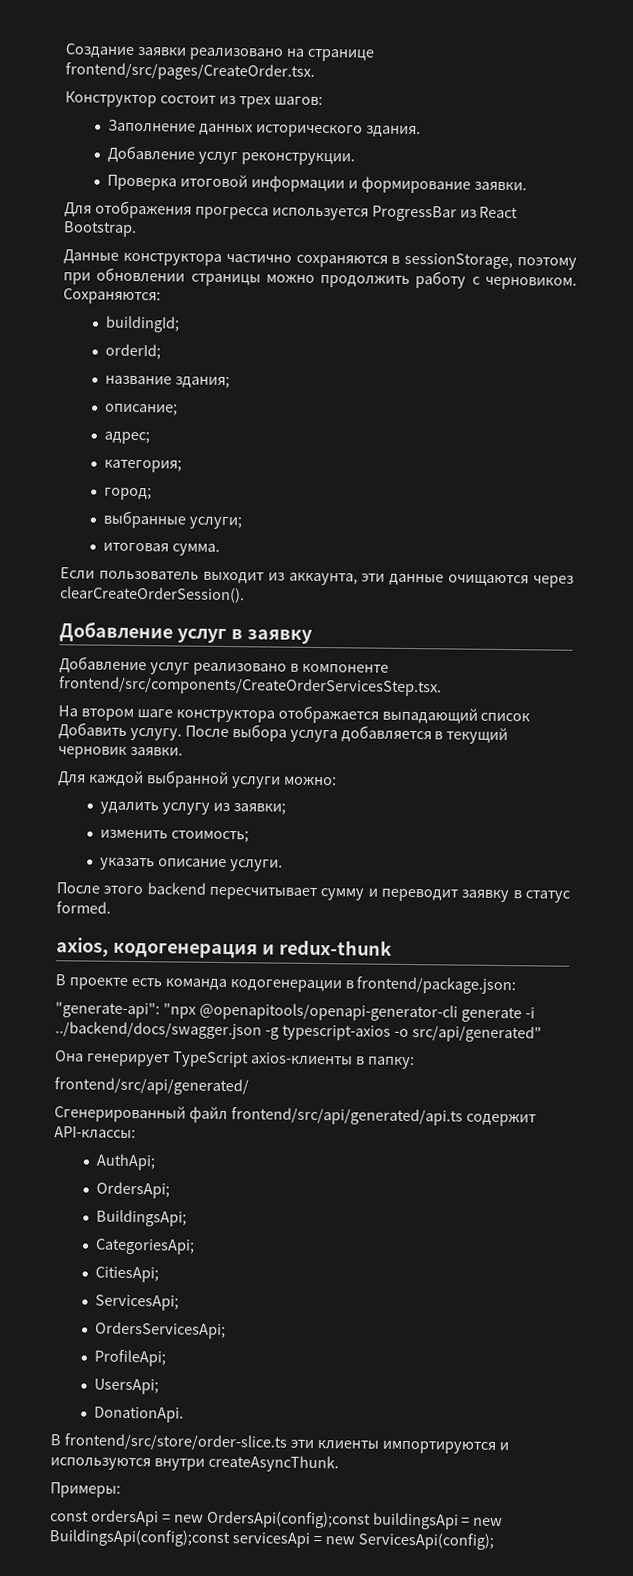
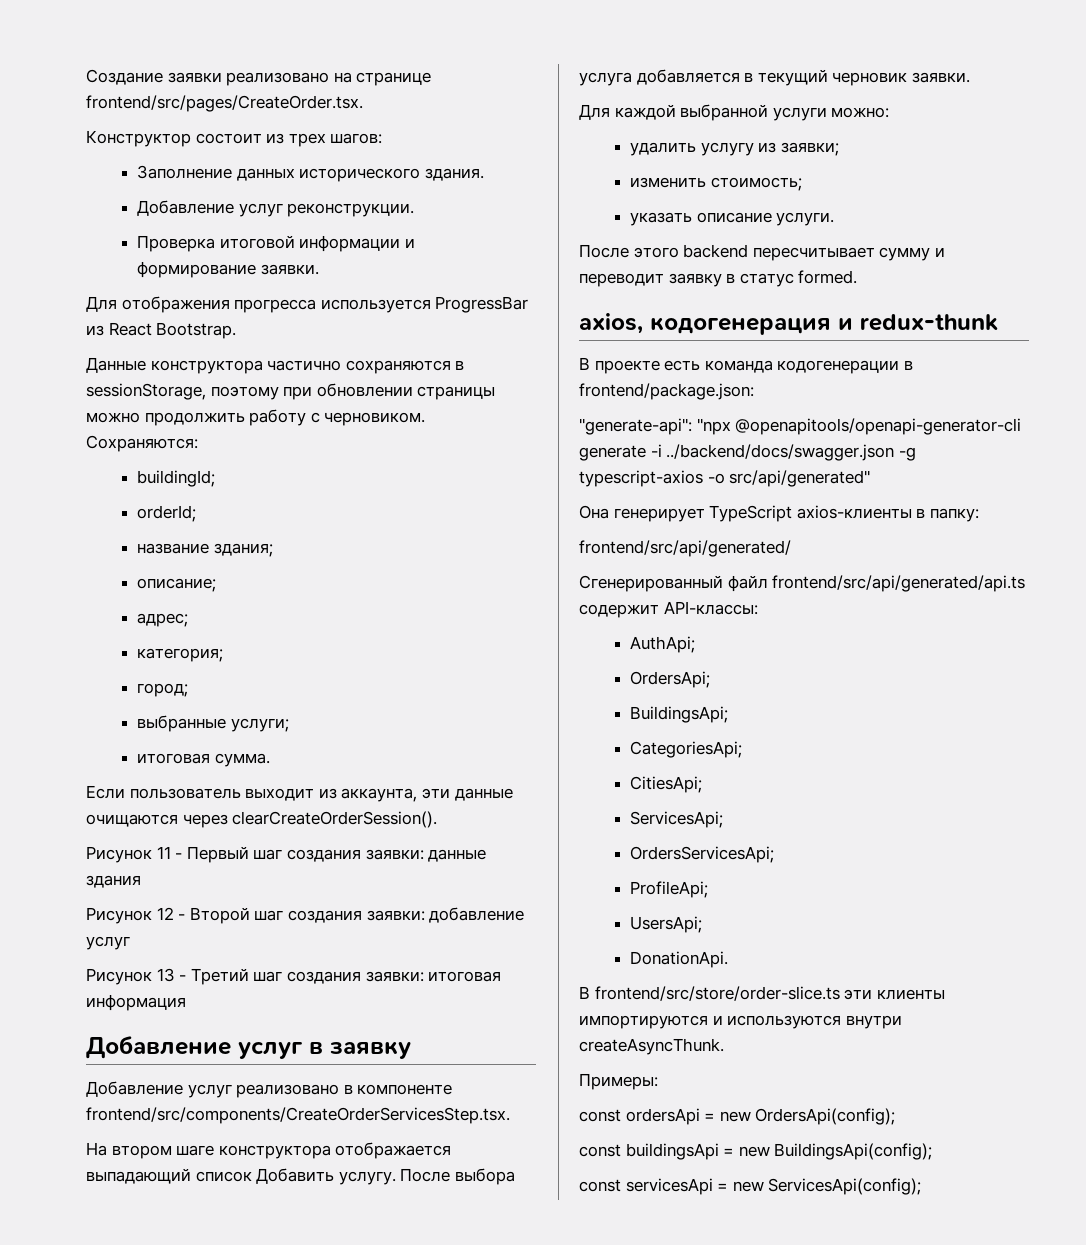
+ Рисунок 11 - Первый шаг создания заявки: данные здания
+ Рисунок 12 - Второй шаг создания заявки: добавление услуг
+ Рисунок 13 - Третий шаг создания заявки: итоговая информация
- const ordersApi = new OrdersApi(config);const buildingsApi = new BuildingsApi(config);const servicesApi = new ServicesApi(config);
+ const ordersApi = new OrdersApi(config);
+ const buildingsApi = new BuildingsApi(config);
+ const servicesApi = new ServicesApi(config);

